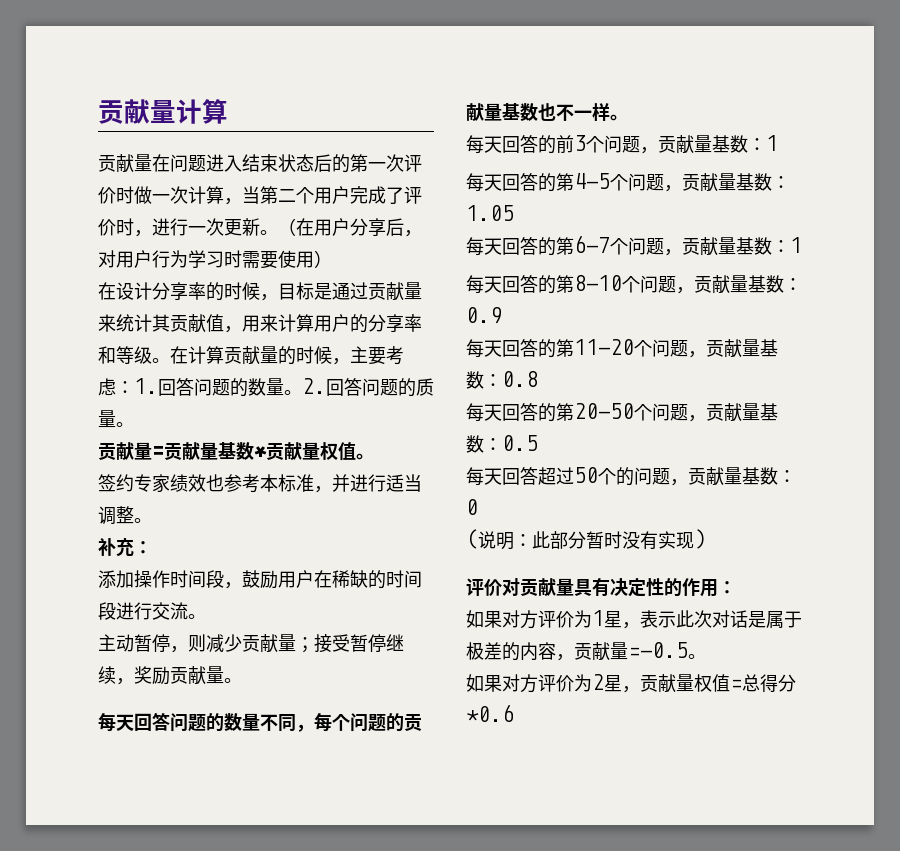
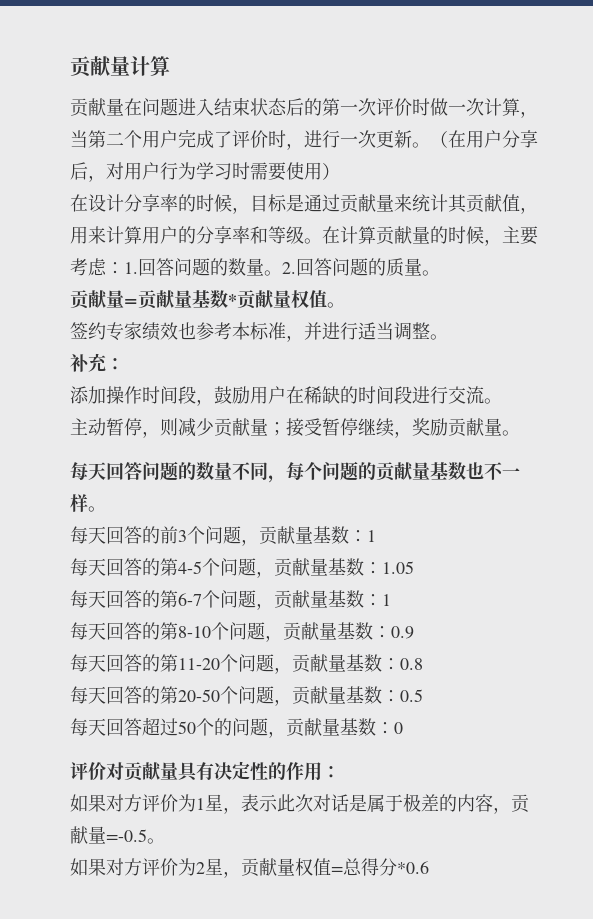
- (说明：此部分暂时没有实现)

